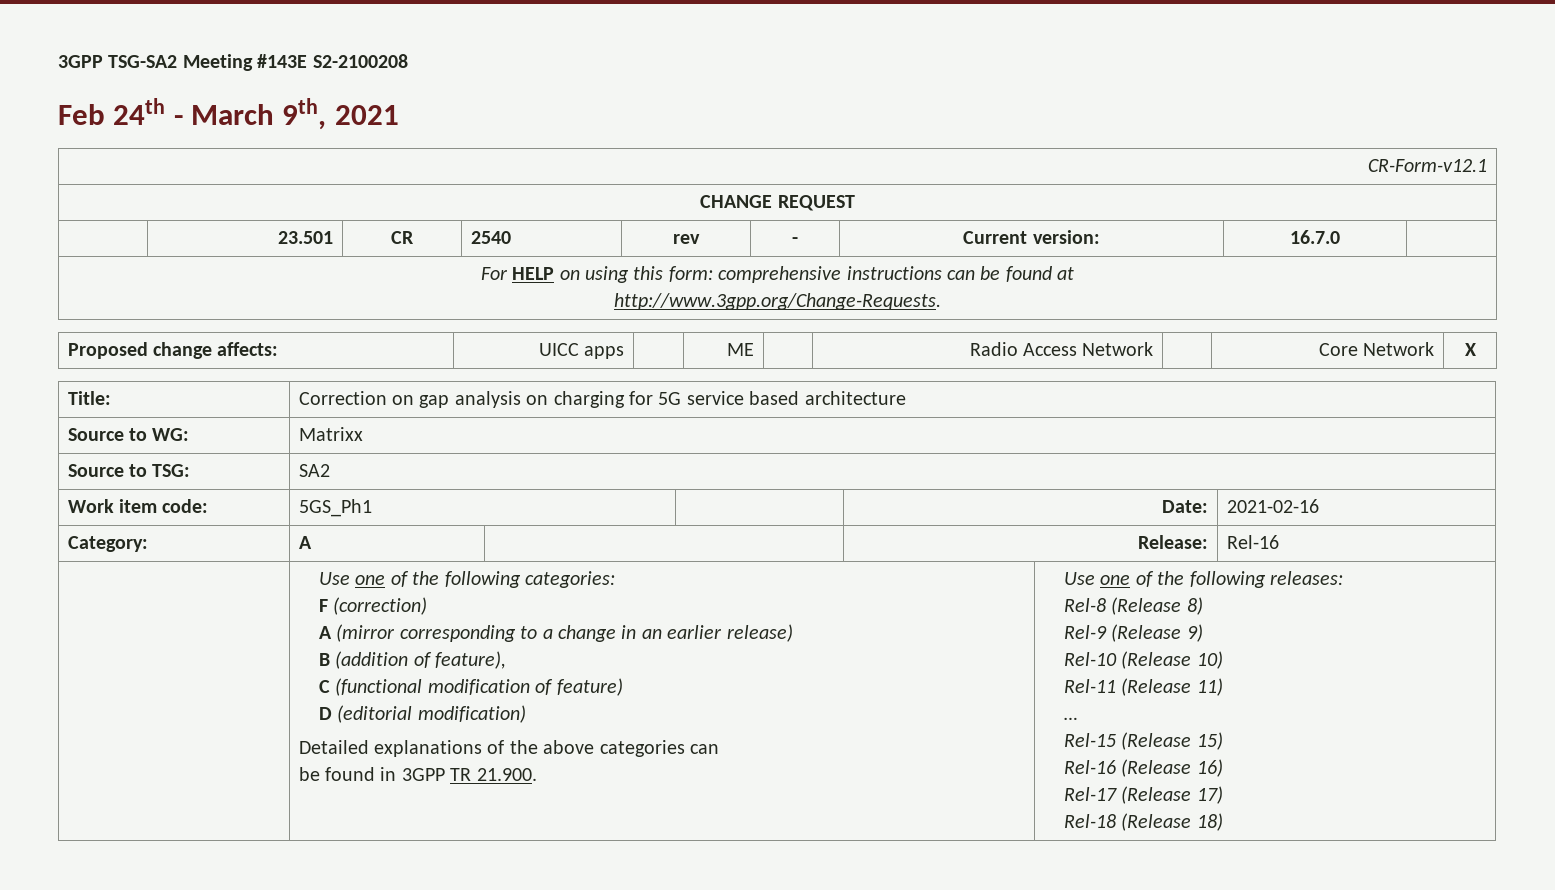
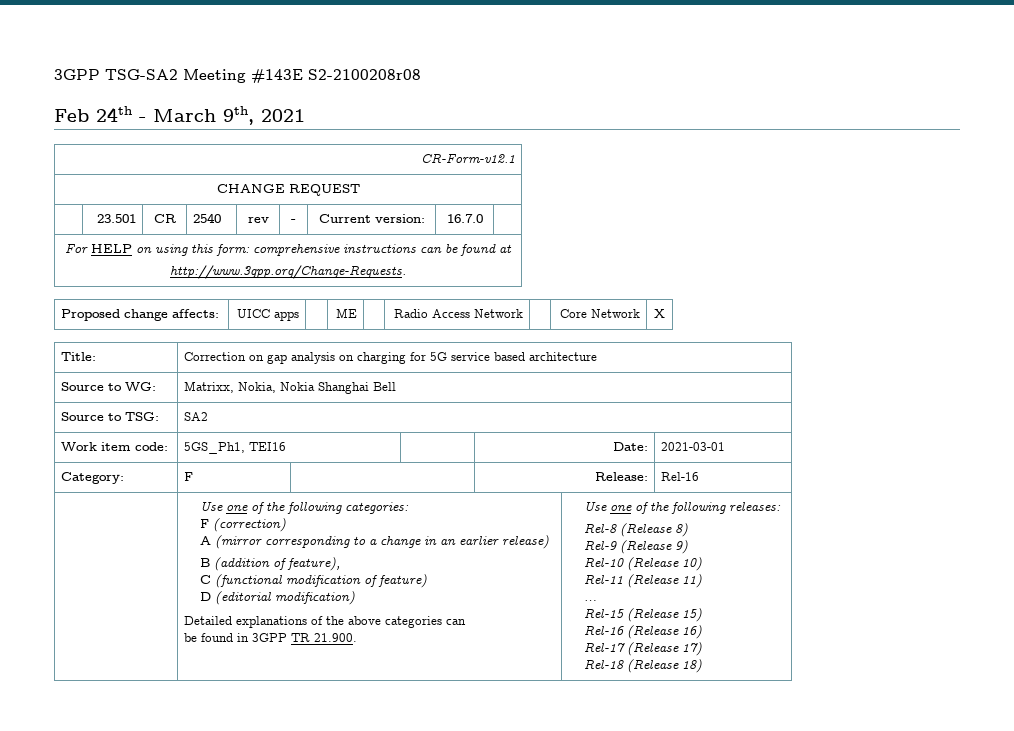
- 3GPP TSG-SA2 Meeting #143E S2-2100208
+ 3GPP TSG-SA2 Meeting #143E S2-2100208r08
- Source to WG: | Matrixx
+ Source to WG: | Matrixx, Nokia, Nokia Shanghai Bell
- Work item code: | 5GS_Ph1 | | Date: | 2021-02-16
+ Work item code: | 5GS_Ph1, TEI16 | | Date: | 2021-03-01
- Category: | A | | Release: | Rel-16
+ Category: | F | | Release: | Rel-16

